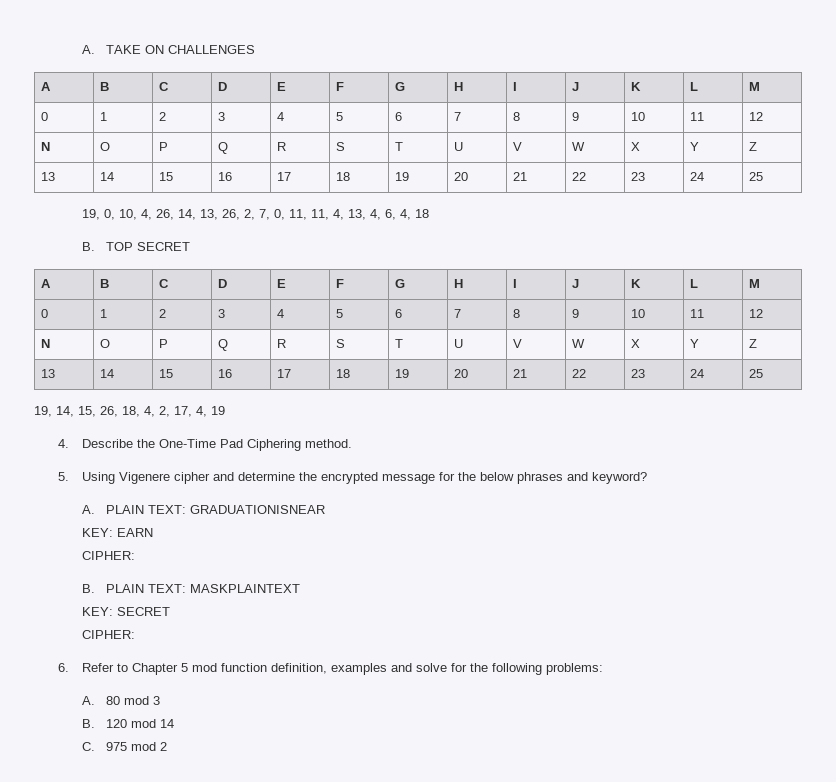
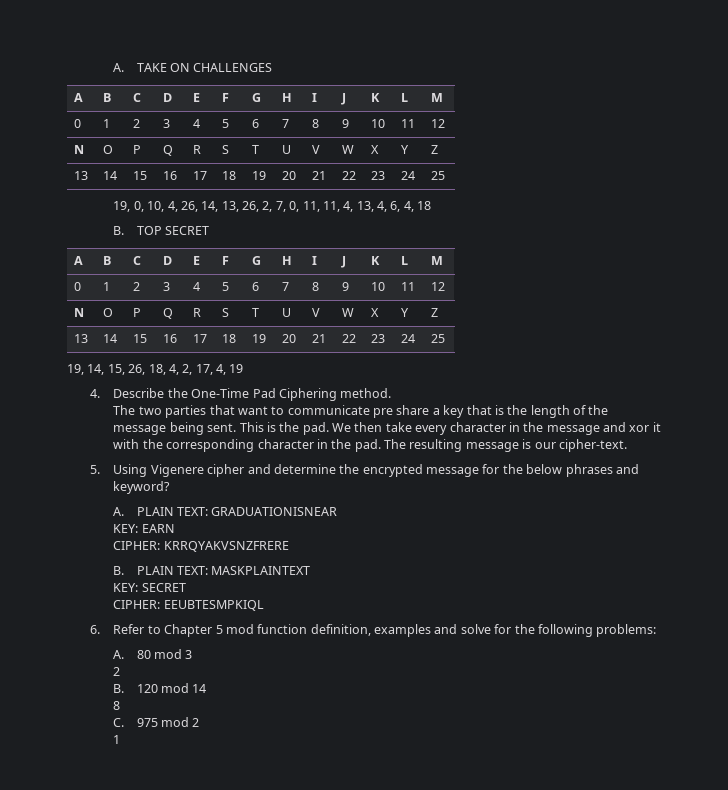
+ The two parties that want to communicate pre share a key that is the length of the message being sent. This is the pad. We then take every character in the message and xor it with the corresponding character in the pad. The resulting message is our cipher-text.
  KEY: EARN
- CIPHER:
+ CIPHER: KRRQYAKVSNZFRERE
  KEY: SECRET
- CIPHER:
+ CIPHER: EEUBTESMPKIQL
  A. 80 mod 3
+ 2
  B. 120 mod 14
+ 8
  C. 975 mod 2
+ 1

